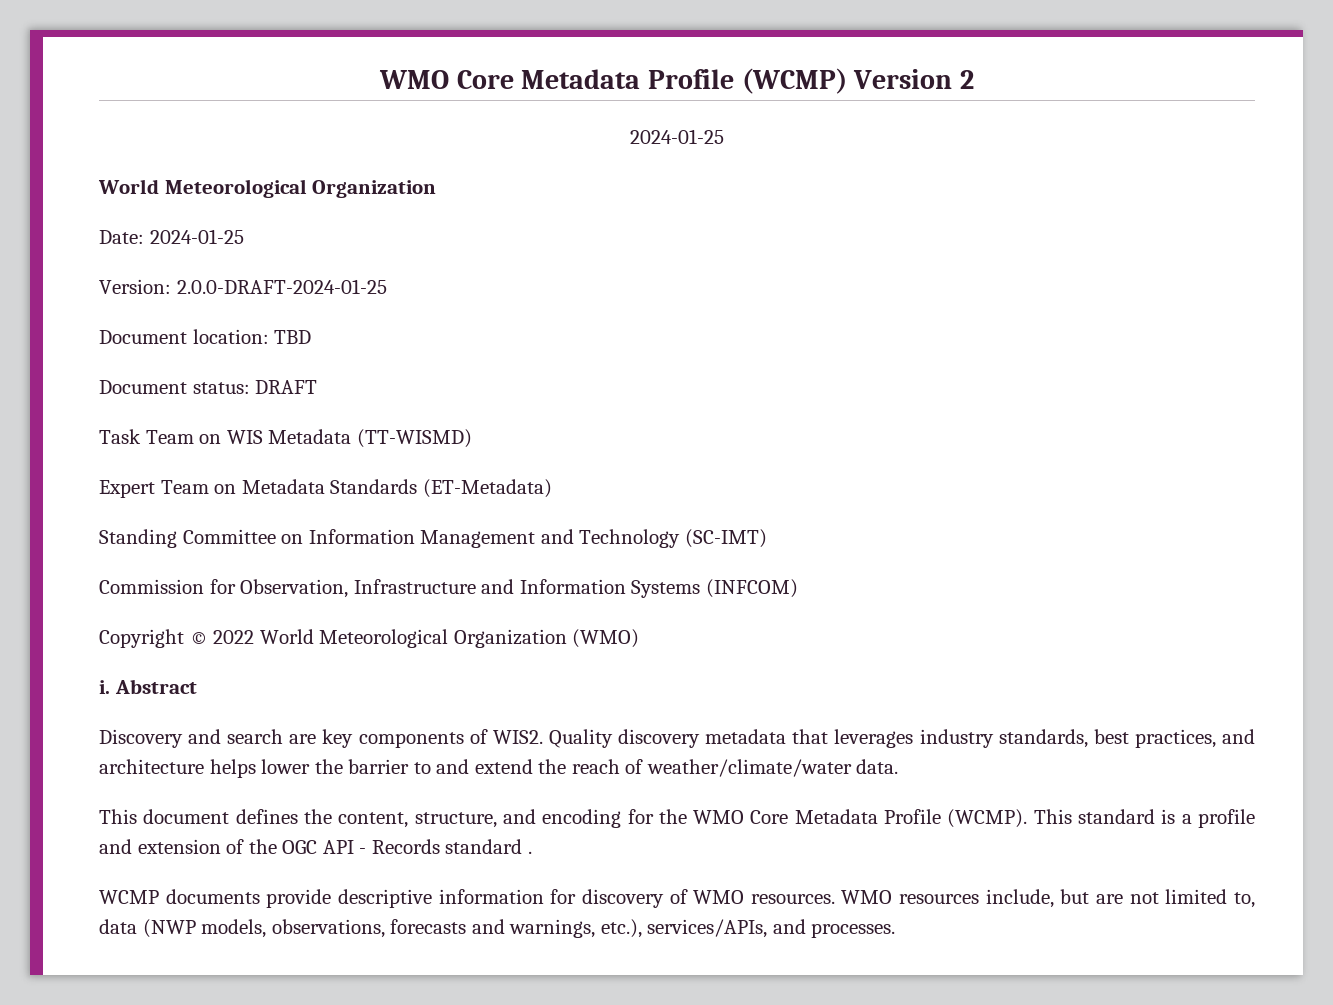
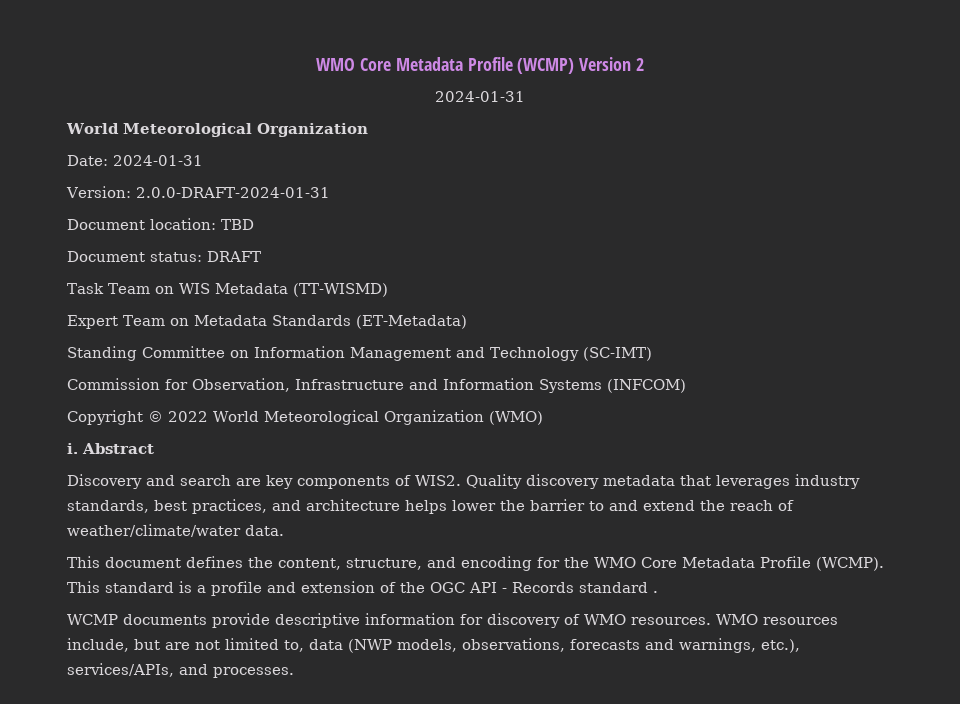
  WMO Core Metadata Profile (WCMP) Version 2
- 2024-01-25
+ 2024-01-31
- Date: 2024-01-25
+ Date: 2024-01-31
- Version: 2.0.0-DRAFT-2024-01-25
+ Version: 2.0.0-DRAFT-2024-01-31

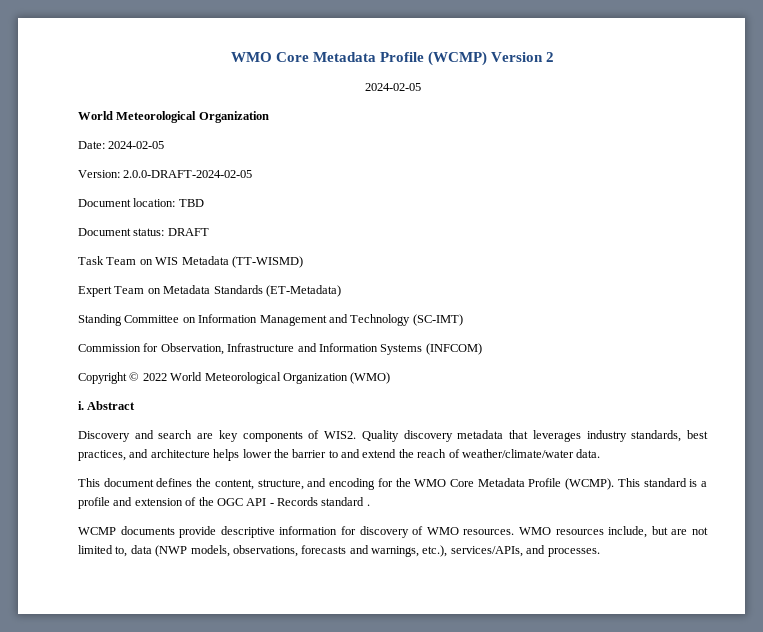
  WMO Core Metadata Profile (WCMP) Version 2
- 2024-01-31
+ 2024-02-05
- Date: 2024-01-31
+ Date: 2024-02-05
- Version: 2.0.0-DRAFT-2024-01-31
+ Version: 2.0.0-DRAFT-2024-02-05

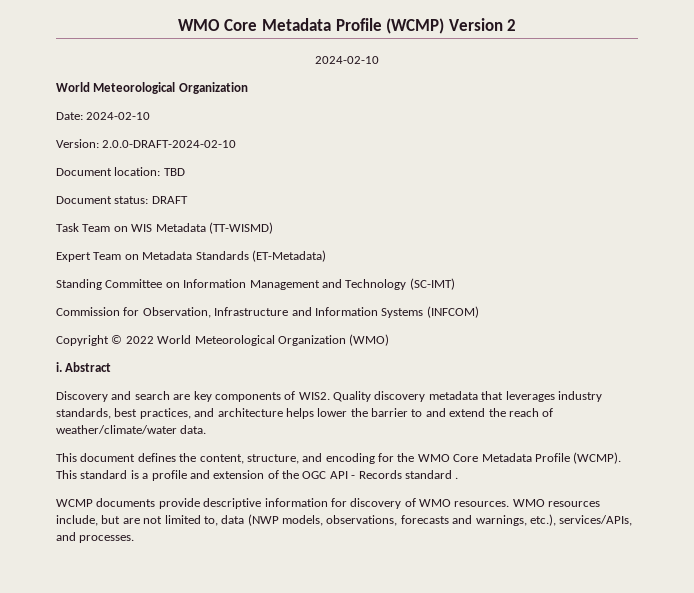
  WMO Core Metadata Profile (WCMP) Version 2
- 2024-02-05
+ 2024-02-10
- Date: 2024-02-05
+ Date: 2024-02-10
- Version: 2.0.0-DRAFT-2024-02-05
+ Version: 2.0.0-DRAFT-2024-02-10

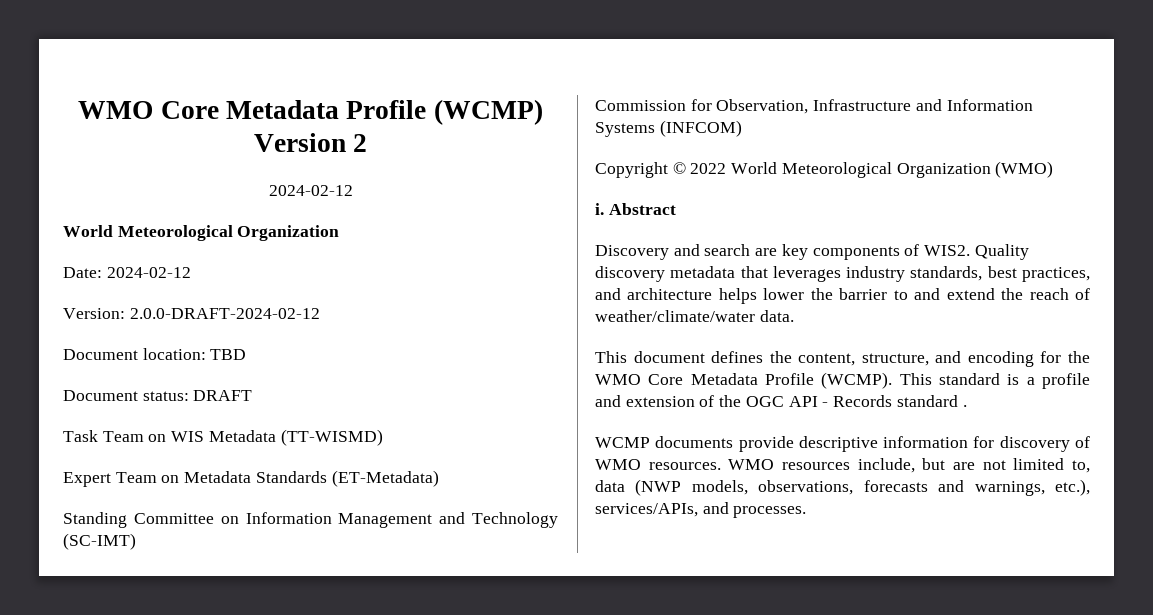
  WMO Core Metadata Profile (WCMP) Version 2
- 2024-02-10
+ 2024-02-12
- Date: 2024-02-10
+ Date: 2024-02-12
- Version: 2.0.0-DRAFT-2024-02-10
+ Version: 2.0.0-DRAFT-2024-02-12

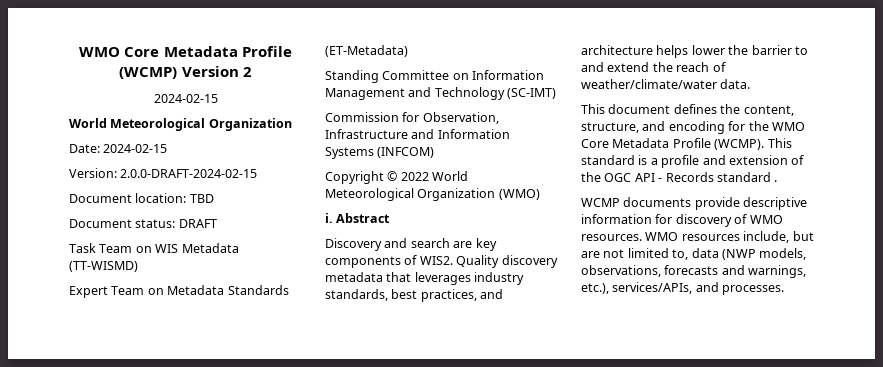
  WMO Core Metadata Profile (WCMP) Version 2
- 2024-02-12
+ 2024-02-15
- Date: 2024-02-12
+ Date: 2024-02-15
- Version: 2.0.0-DRAFT-2024-02-12
+ Version: 2.0.0-DRAFT-2024-02-15

